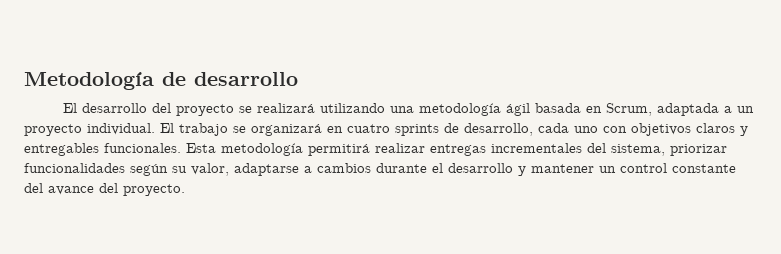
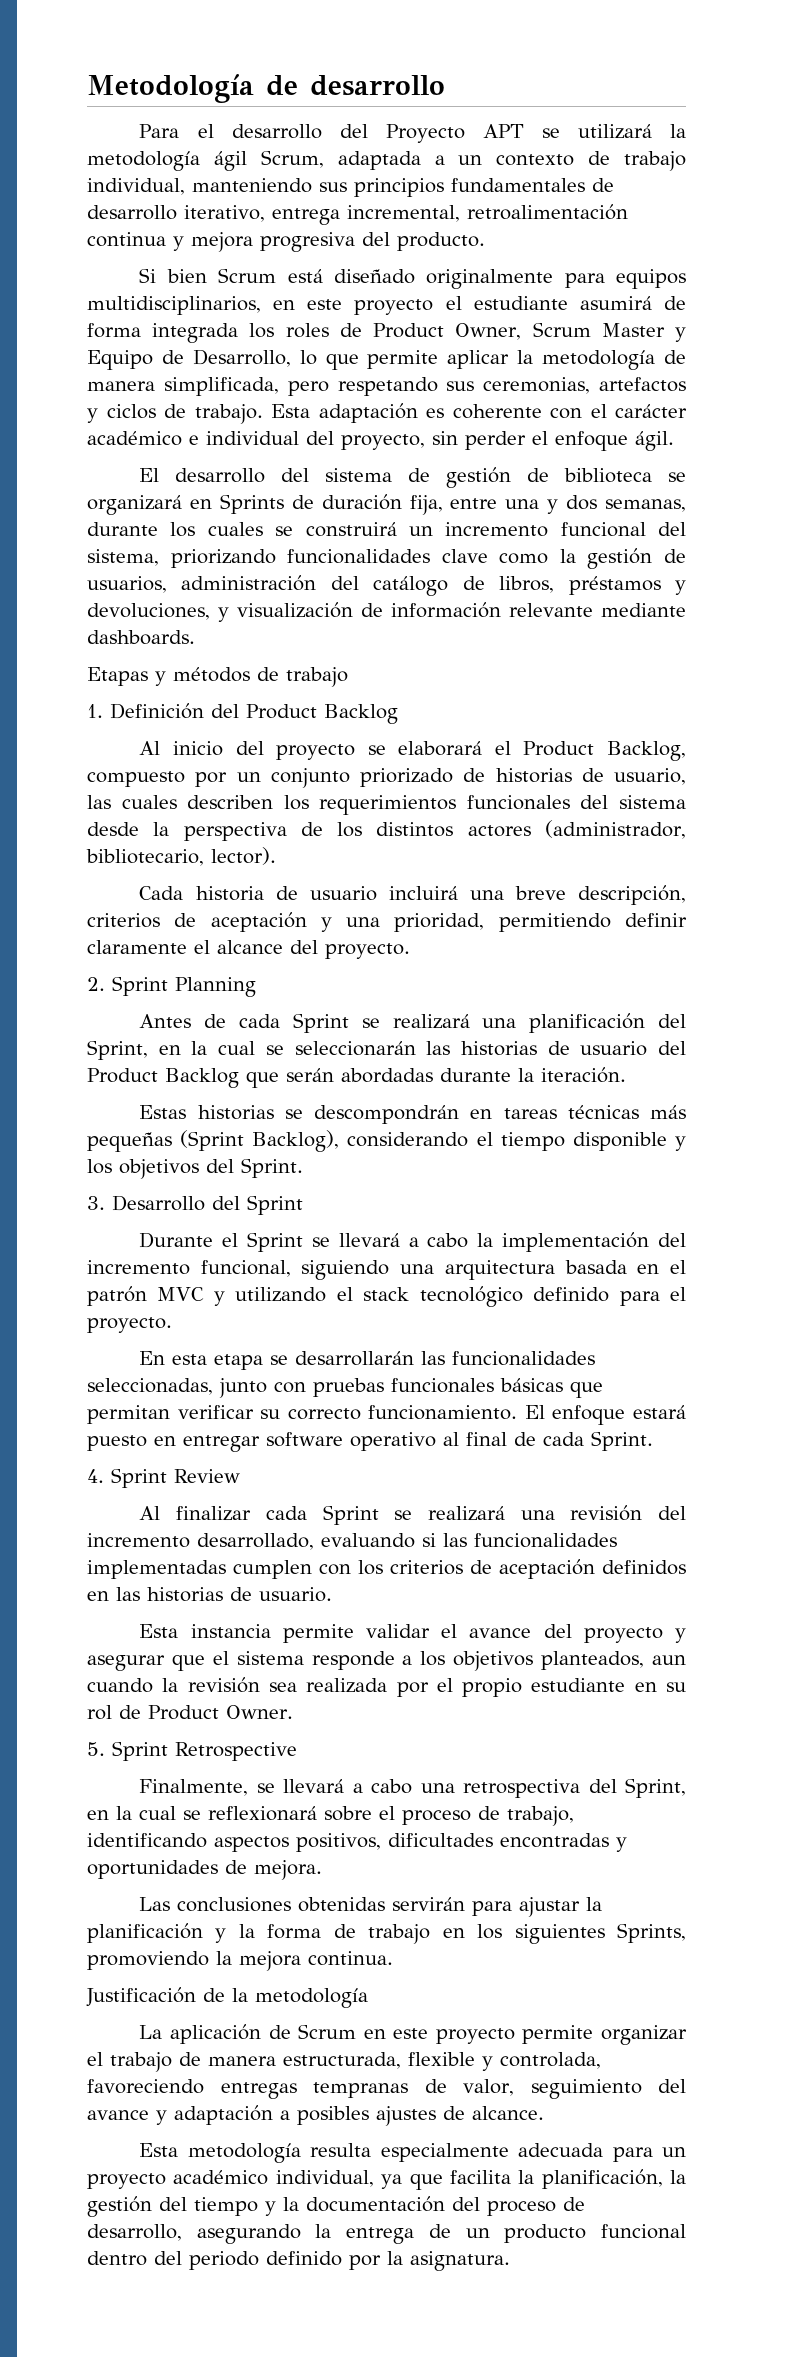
- El desarrollo del proyecto se realizará utilizando una metodología ágil basada en Scrum, adaptada a un proyecto individual. El trabajo se organizará en cuatro sprints de desarrollo, cada uno con objetivos claros y entregables funcionales. Esta metodología permitirá realizar entregas incrementales del sistema, priorizar funcionalidades según su valor, adaptarse a cambios durante el desarrollo y mantener un control constante del avance del proyecto.
+ Para el desarrollo del Proyecto APT se utilizará la metodología ágil Scrum, adaptada a un contexto de trabajo individual, manteniendo sus principios fundamentales de desarrollo iterativo, entrega incremental, retroalimentación continua y mejora progresiva del producto.
+ Si bien Scrum está diseñado originalmente para equipos multidisciplinarios, en este proyecto el estudiante asumirá de forma integrada los roles de Product Owner, Scrum Master y Equipo de Desarrollo, lo que permite aplicar la metodología de manera simplificada, pero respetando sus ceremonias, artefactos y ciclos de trabajo. Esta adaptación es coherente con el carácter académico e individual del proyecto, sin perder el enfoque ágil.
+ El desarrollo del sistema de gestión de biblioteca se organizará en Sprints de duración fija, entre una y dos semanas, durante los cuales se construirá un incremento funcional del sistema, priorizando funcionalidades clave como la gestión de usuarios, administración del catálogo de libros, préstamos y devoluciones, y visualización de información relevante mediante dashboards.
+ Etapas y métodos de trabajo
+ 1. Definición del Product Backlog
+ Al inicio del proyecto se elaborará el Product Backlog, compuesto por un conjunto priorizado de historias de usuario, las cuales describen los requerimientos funcionales del sistema desde la perspectiva de los distintos actores (administrador, bibliotecario, lector).
+ Cada historia de usuario incluirá una breve descripción, criterios de aceptación y una prioridad, permitiendo definir claramente el alcance del proyecto.
+ 2. Sprint Planning
+ Antes de cada Sprint se realizará una planificación del Sprint, en la cual se seleccionarán las historias de usuario del Product Backlog que serán abordadas durante la iteración.
+ Estas historias se descompondrán en tareas técnicas más pequeñas (Sprint Backlog), considerando el tiempo disponible y los objetivos del Sprint.
+ 3. Desarrollo del Sprint
+ Durante el Sprint se llevará a cabo la implementación del incremento funcional, siguiendo una arquitectura basada en el patrón MVC y utilizando el stack tecnológico definido para el proyecto.
+ En esta etapa se desarrollarán las funcionalidades seleccionadas, junto con pruebas funcionales básicas que permitan verificar su correcto funcionamiento. El enfoque estará puesto en entregar software operativo al final de cada Sprint.
+ 4. Sprint Review
+ Al finalizar cada Sprint se realizará una revisión del incremento desarrollado, evaluando si las funcionalidades implementadas cumplen con los criterios de aceptación definidos en las historias de usuario.
+ Esta instancia permite validar el avance del proyecto y asegurar que el sistema responde a los objetivos planteados, aun cuando la revisión sea realizada por el propio estudiante en su rol de Product Owner.
+ 5. Sprint Retrospective
+ Finalmente, se llevará a cabo una retrospectiva del Sprint, en la cual se reflexionará sobre el proceso de trabajo, identificando aspectos positivos, dificultades encontradas y oportunidades de mejora.
+ Las conclusiones obtenidas servirán para ajustar la planificación y la forma de trabajo en los siguientes Sprints, promoviendo la mejora continua.
+ Justificación de la metodología
+ La aplicación de Scrum en este proyecto permite organizar el trabajo de manera estructurada, flexible y controlada, favoreciendo entregas tempranas de valor, seguimiento del avance y adaptación a posibles ajustes de alcance.
+ Esta metodología resulta especialmente adecuada para un proyecto académico individual, ya que facilita la planificación, la gestión del tiempo y la documentación del proceso de desarrollo, asegurando la entrega de un producto funcional dentro del periodo definido por la asignatura.

